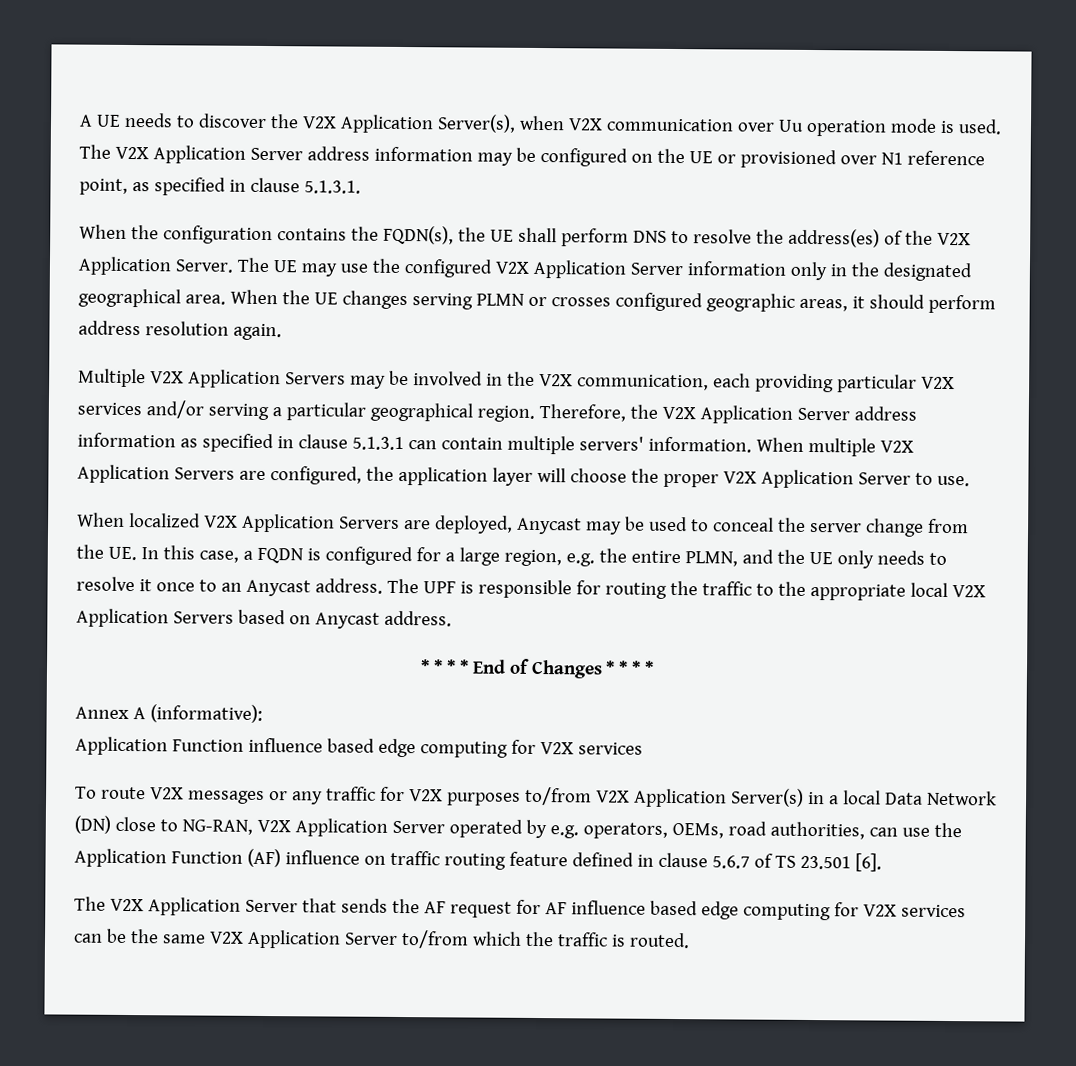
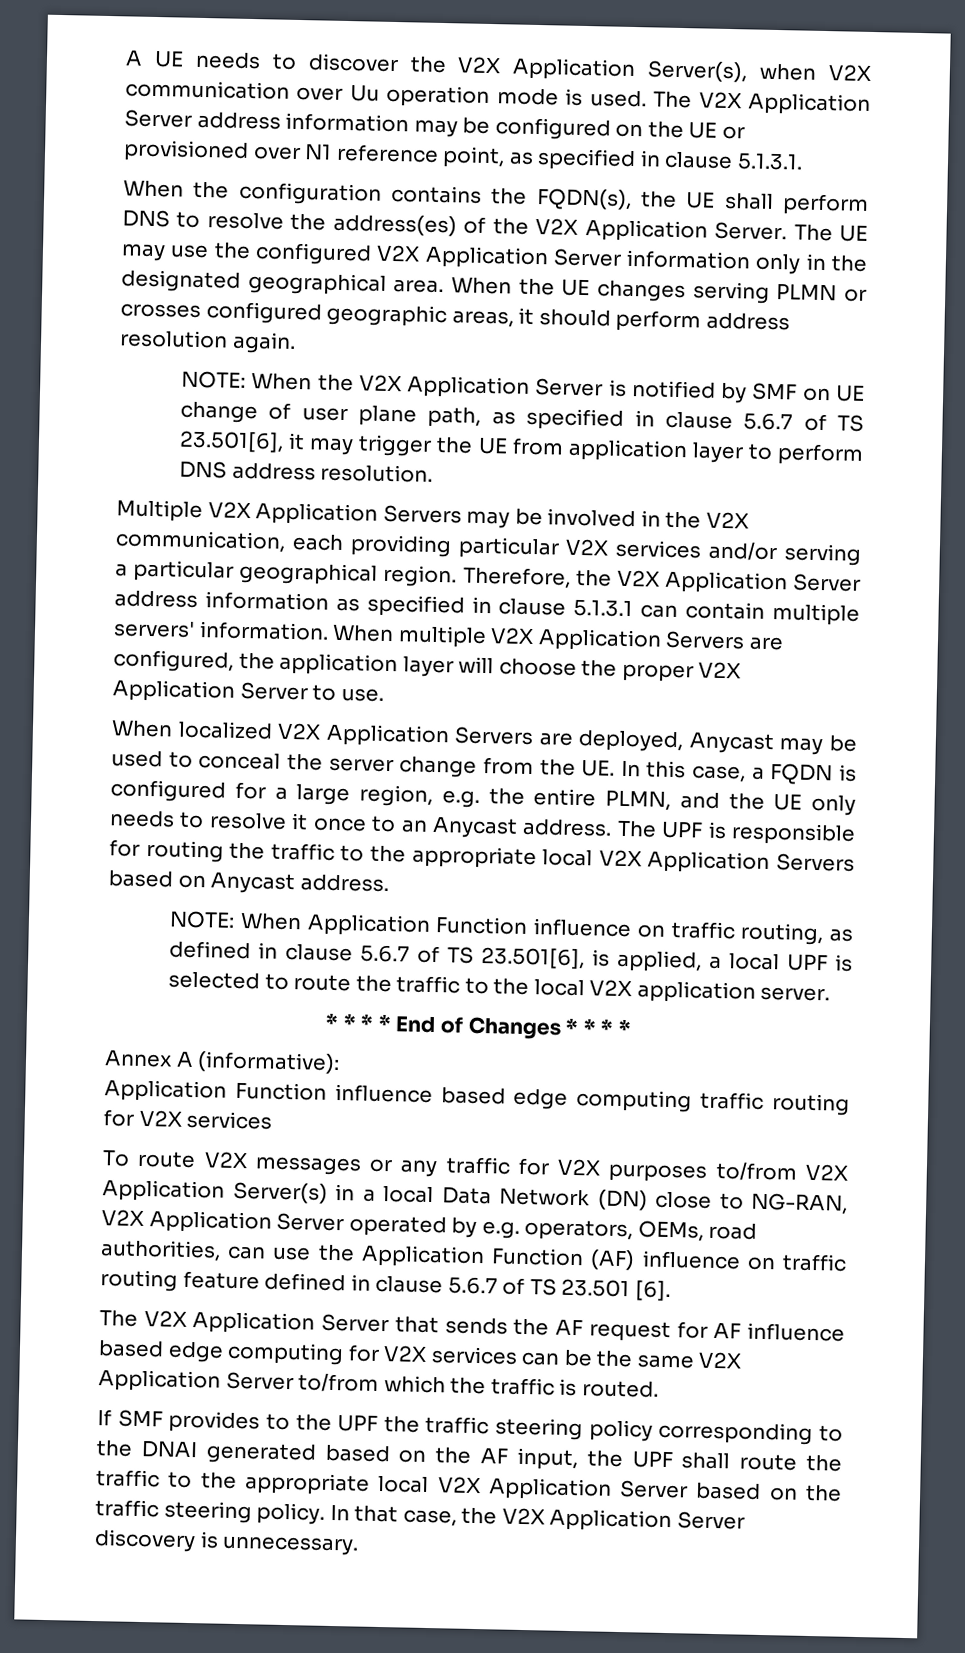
+ NOTE: When the V2X Application Server is notified by SMF on UE change of user plane path, as specified in clause 5.6.7 of TS 23.501[6], it may trigger the UE from application layer to perform DNS address resolution.
+ NOTE: When Application Function influence on traffic routing, as defined in clause 5.6.7 of TS 23.501[6], is applied, a local UPF is selected to route the traffic to the local V2X application server.
- Application Function influence based edge computing for V2X services
+ Application Function influence based edge computing traffic routing for V2X services
+ If SMF provides to the UPF the traffic steering policy corresponding to the DNAI generated based on the AF input, the UPF shall route the traffic to the appropriate local V2X Application Server based on the traffic steering policy. In that case, the V2X Application Server discovery is unnecessary.

